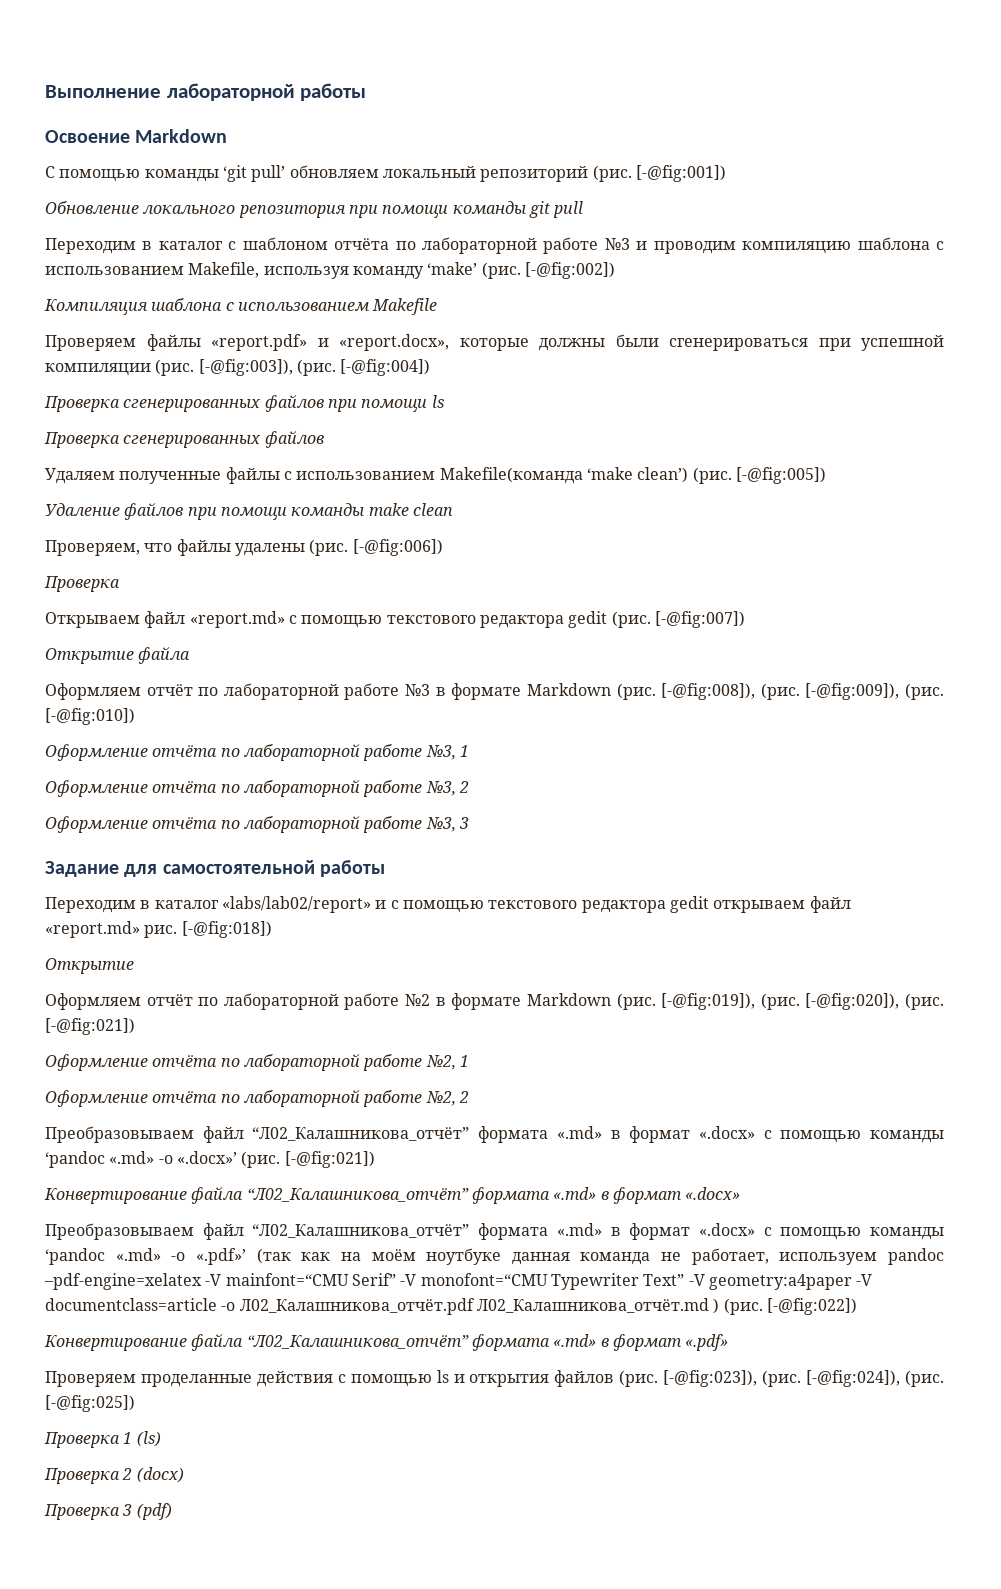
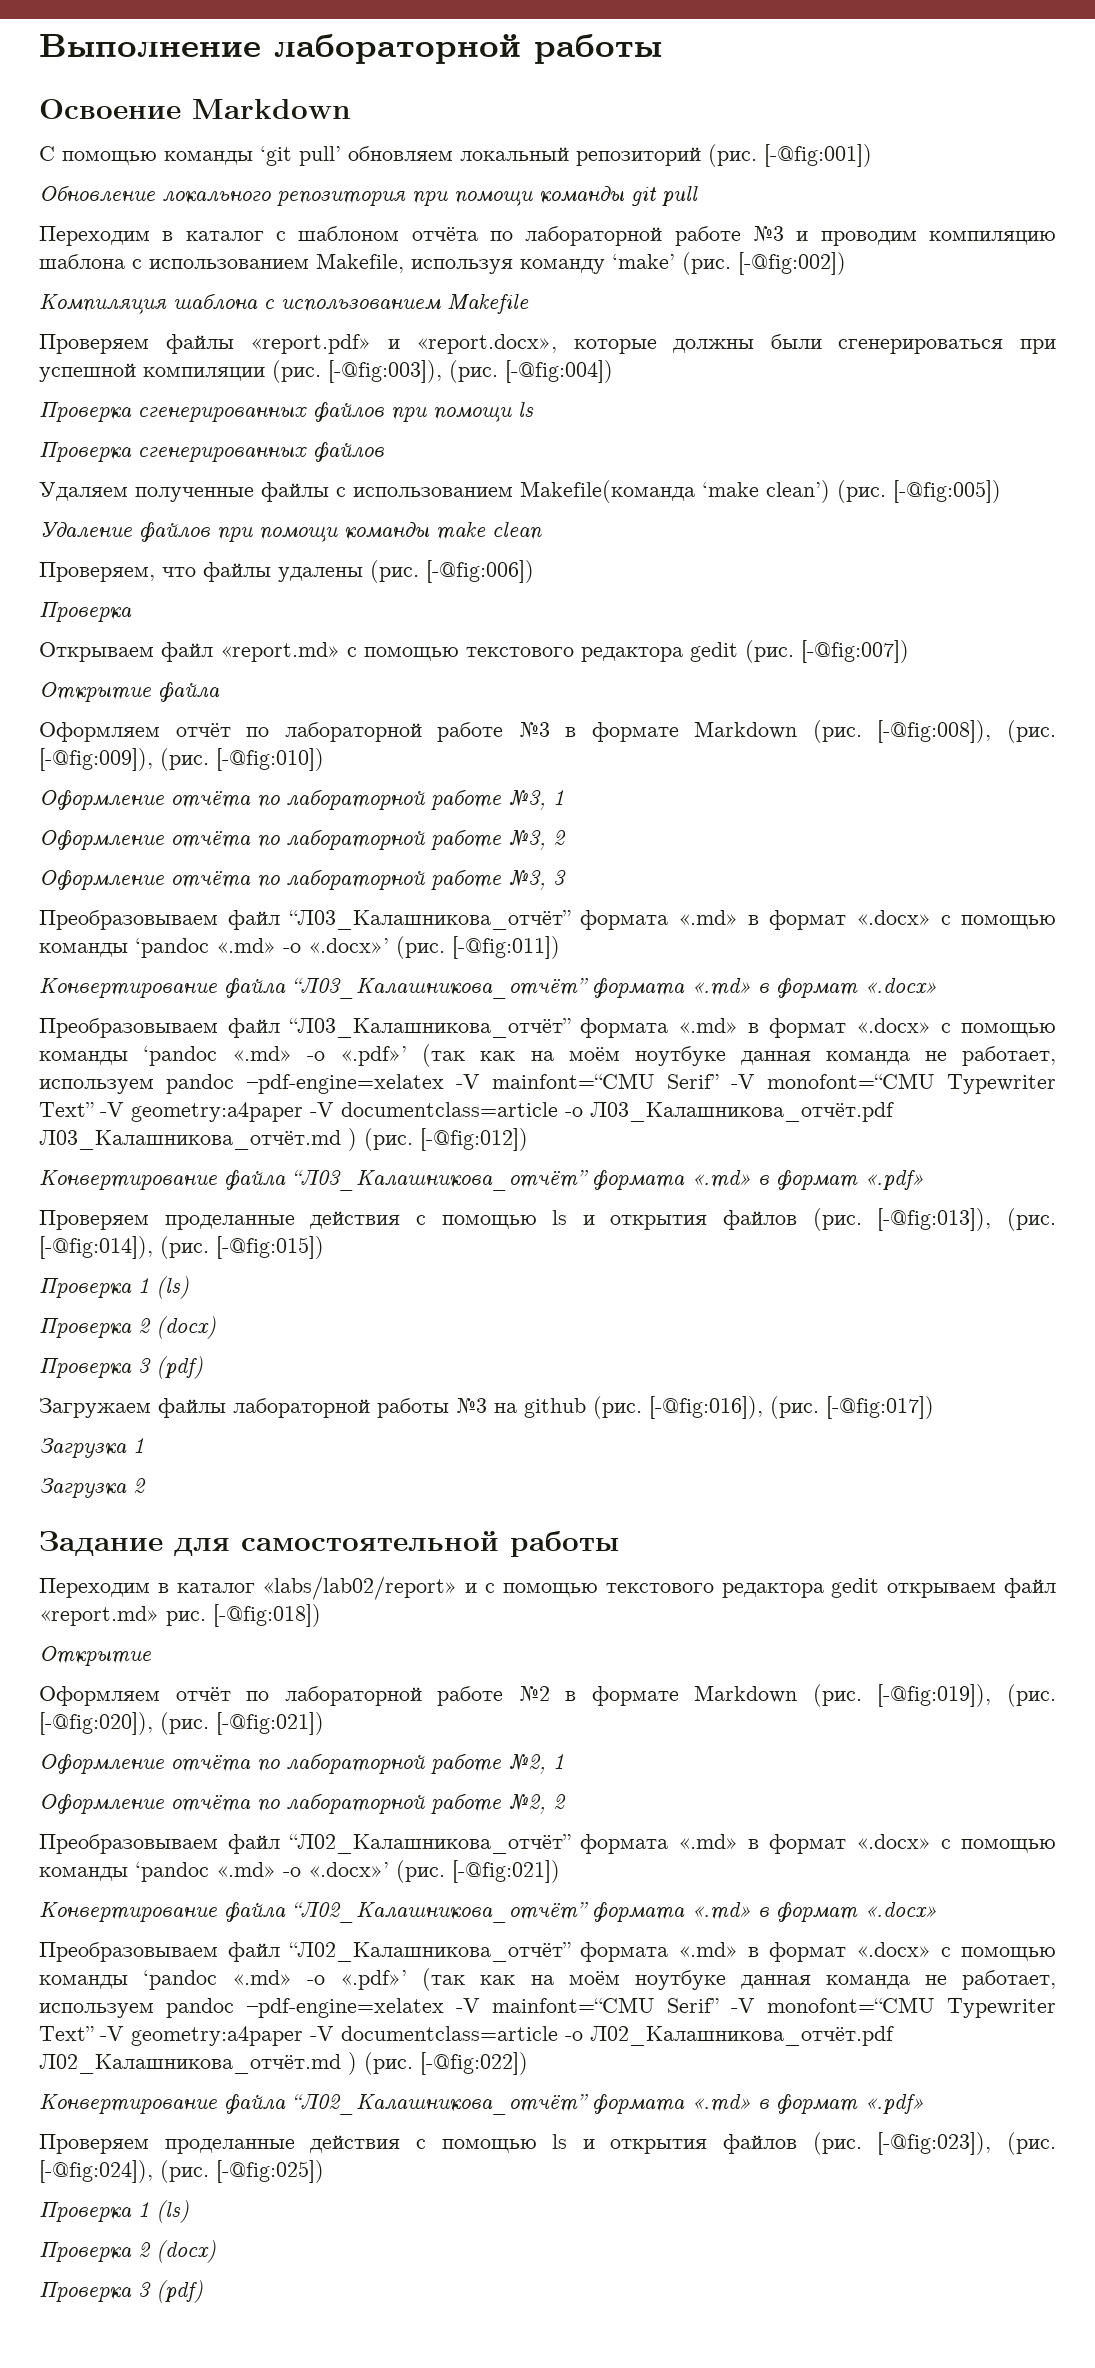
+ Преобразовываем файл “Л03_Калашникова_отчёт” формата «.md» в формат «.docx» с помощью команды ‘pandoc «.md» -o «.docx»’ (рис. [-@fig:011])
+ Конвертирование файла “Л03_Калашникова_отчёт” формата «.md» в формат «.docx»
+ Преобразовываем файл “Л03_Калашникова_отчёт” формата «.md» в формат «.docx» с помощью команды ‘pandoc «.md» -o «.pdf»’ (так как на моём ноутбуке данная команда не работает, используем pandoc –pdf-engine=xelatex -V mainfont=“CMU Serif” -V monofont=“CMU Typewriter Text” -V geometry:a4paper -V documentclass=article -o Л03_Калашникова_отчёт.pdf Л03_Калашникова_отчёт.md ) (рис. [-@fig:012])
+ Конвертирование файла “Л03_Калашникова_отчёт” формата «.md» в формат «.pdf»
+ Проверяем проделанные действия с помощью ls и открытия файлов (рис. [-@fig:013]), (рис. [-@fig:014]), (рис. [-@fig:015])
+ Проверка 1 (ls)
+ Проверка 2 (docx)
+ Проверка 3 (pdf)
+ Загружаем файлы лабораторной работы №3 на github (рис. [-@fig:016]), (рис. [-@fig:017])
+ Загрузка 1
+ Загрузка 2

